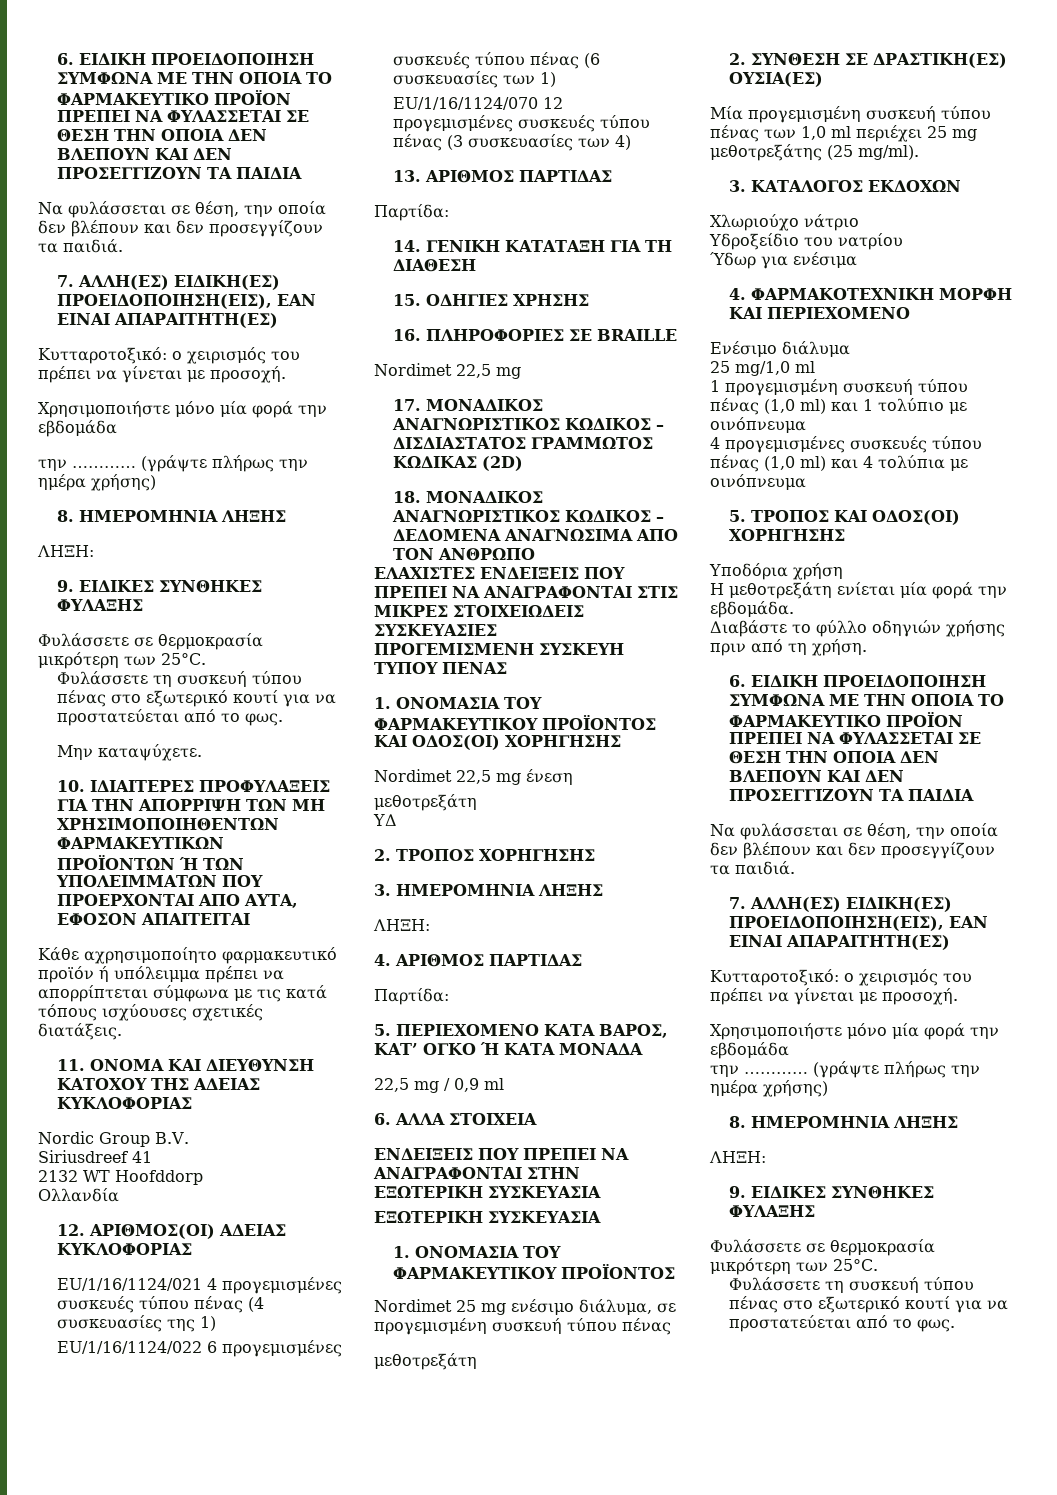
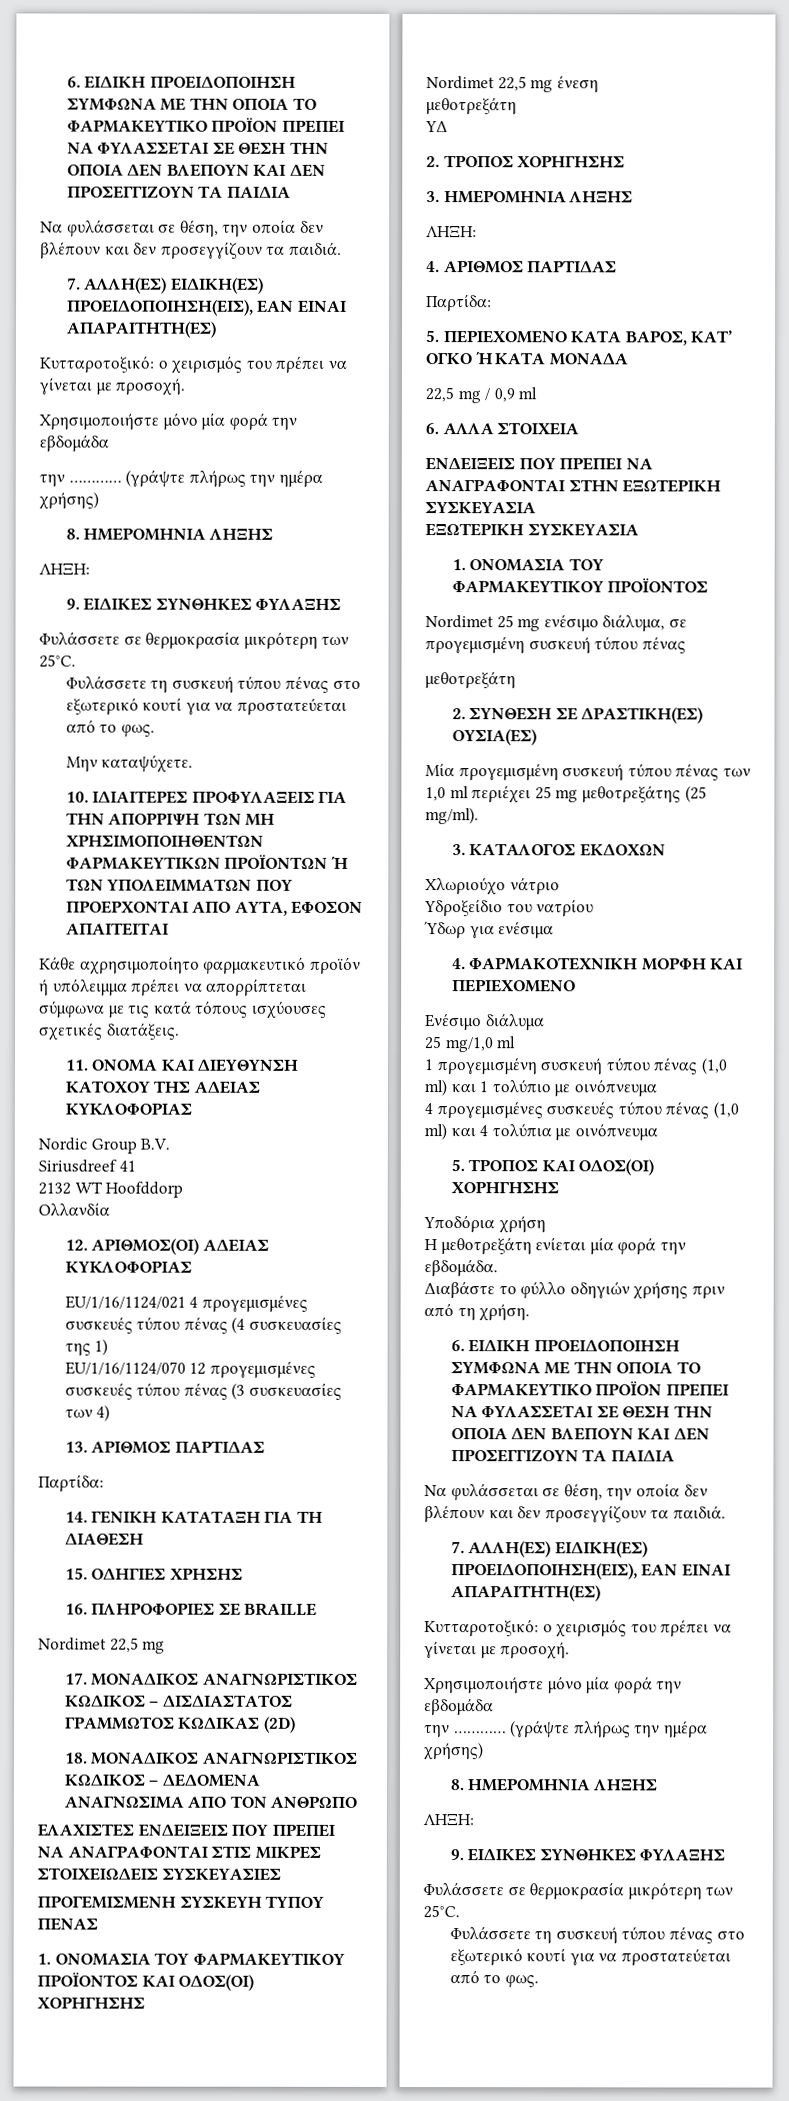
- EU/1/16/1124/022 6 προγεμισμένες συσκευές τύπου πένας (6 συσκευασίες των 1)

